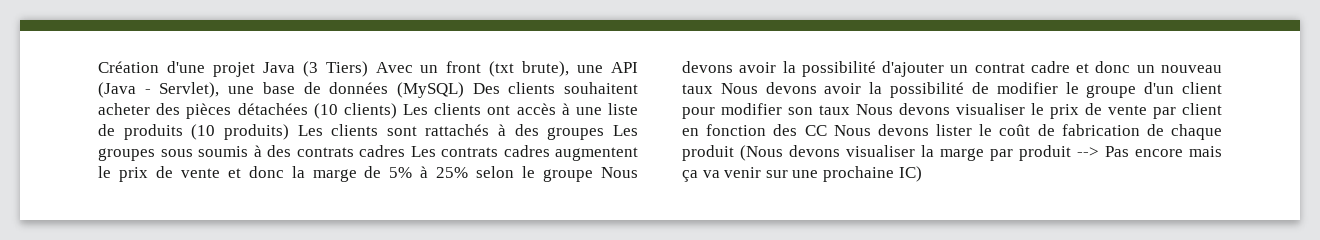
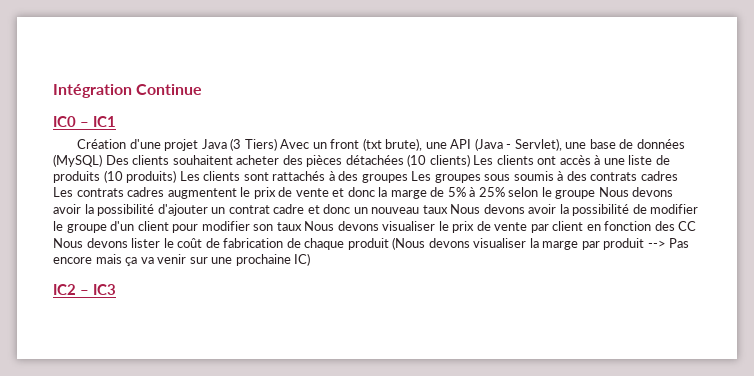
+ Intégration Continue
+ IC0 – IC1
+ IC2 – IC3

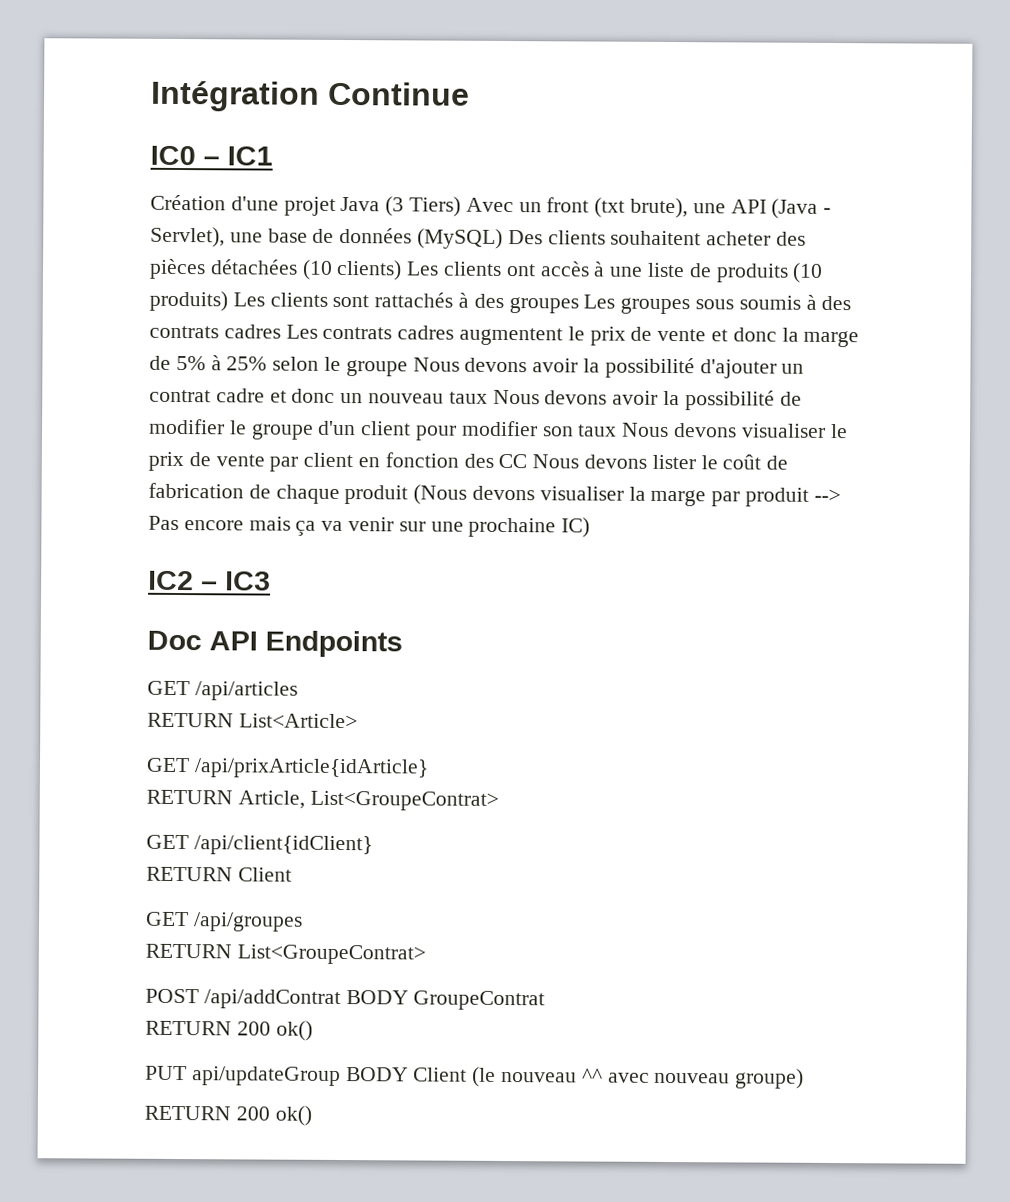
+ Doc API Endpoints
+ GET /api/articles
+ RETURN List<Article>
+ GET /api/prixArticle{idArticle}
+ RETURN Article, List<GroupeContrat>
+ GET /api/client{idClient}
+ RETURN Client
+ GET /api/groupes
+ RETURN List<GroupeContrat>
+ POST /api/addContrat BODY GroupeContrat
+ RETURN 200 ok()
+ PUT api/updateGroup BODY Client (le nouveau ^^ avec nouveau groupe)
+ RETURN 200 ok()

